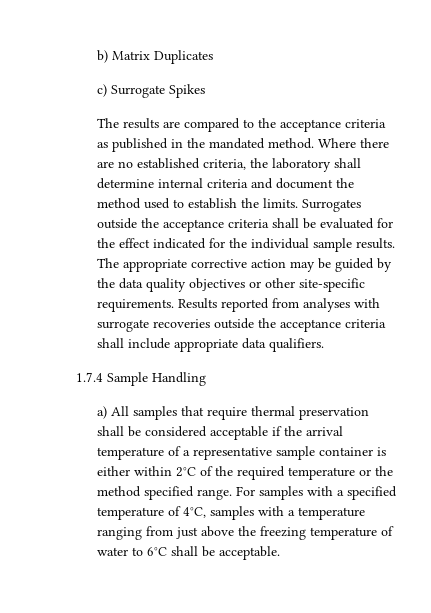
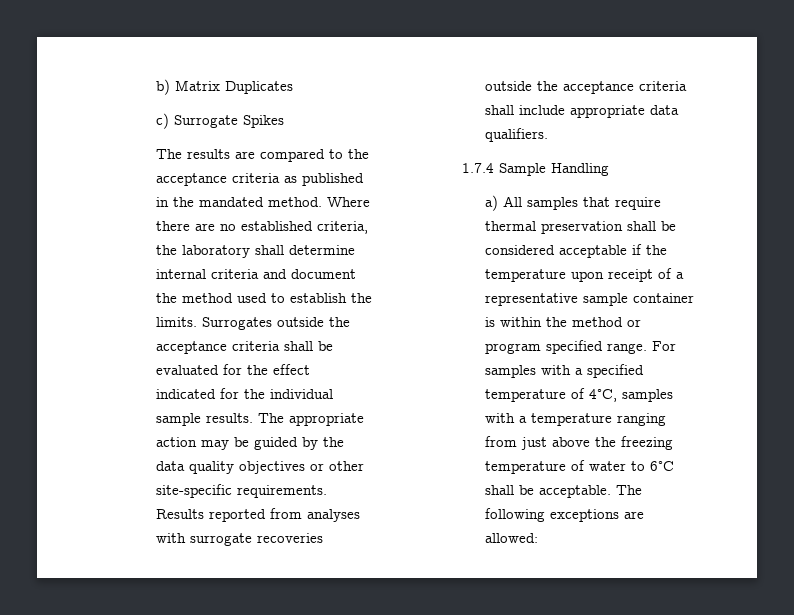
- The appropriate corrective action may be guided by the data quality objectives or other site-specific requirements.
+ The appropriate action may be guided by the data quality objectives or other site-specific requirements.
- a) All samples that require thermal preservation shall be considered acceptable if the arrival temperature of a representative sample container is either within 2°C of the required temperature or the method specified range.
+ a) All samples that require thermal preservation shall be considered acceptable if the temperature upon receipt of a representative sample container is within the method or program specified range.
+ The following exceptions are allowed:

